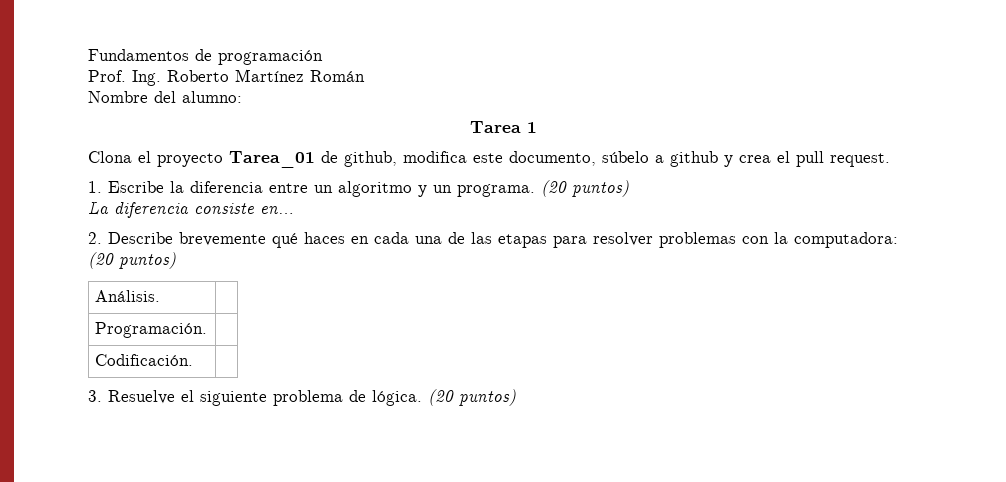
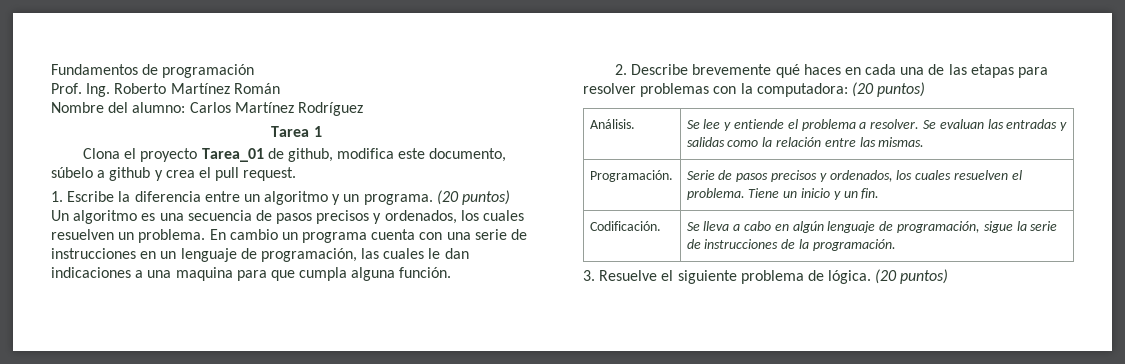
- Nombre del alumno:
+ Nombre del alumno: Carlos Martínez Rodríguez
- La diferencia consiste en…
+ Un algoritmo es una secuencia de pasos precisos y ordenados, los cuales resuelven un problema. En cambio un programa cuenta con una serie de instrucciones en un lenguaje de programación, las cuales le dan indicaciones a una maquina para que cumpla alguna función.
- Análisis. |
- Programación. |
- Codificación. |
+ Análisis. | Se lee y entiende el problema a resolver. Se evaluan las entradas y salidas como la relación entre las mismas.
+ Programación. | Serie de pasos precisos y ordenados, los cuales resuelven el problema. Tiene un inicio y un fin.
+ Codificación. | Se lleva a cabo en algún lenguaje de programación, sigue la serie de instrucciones de la programación.

